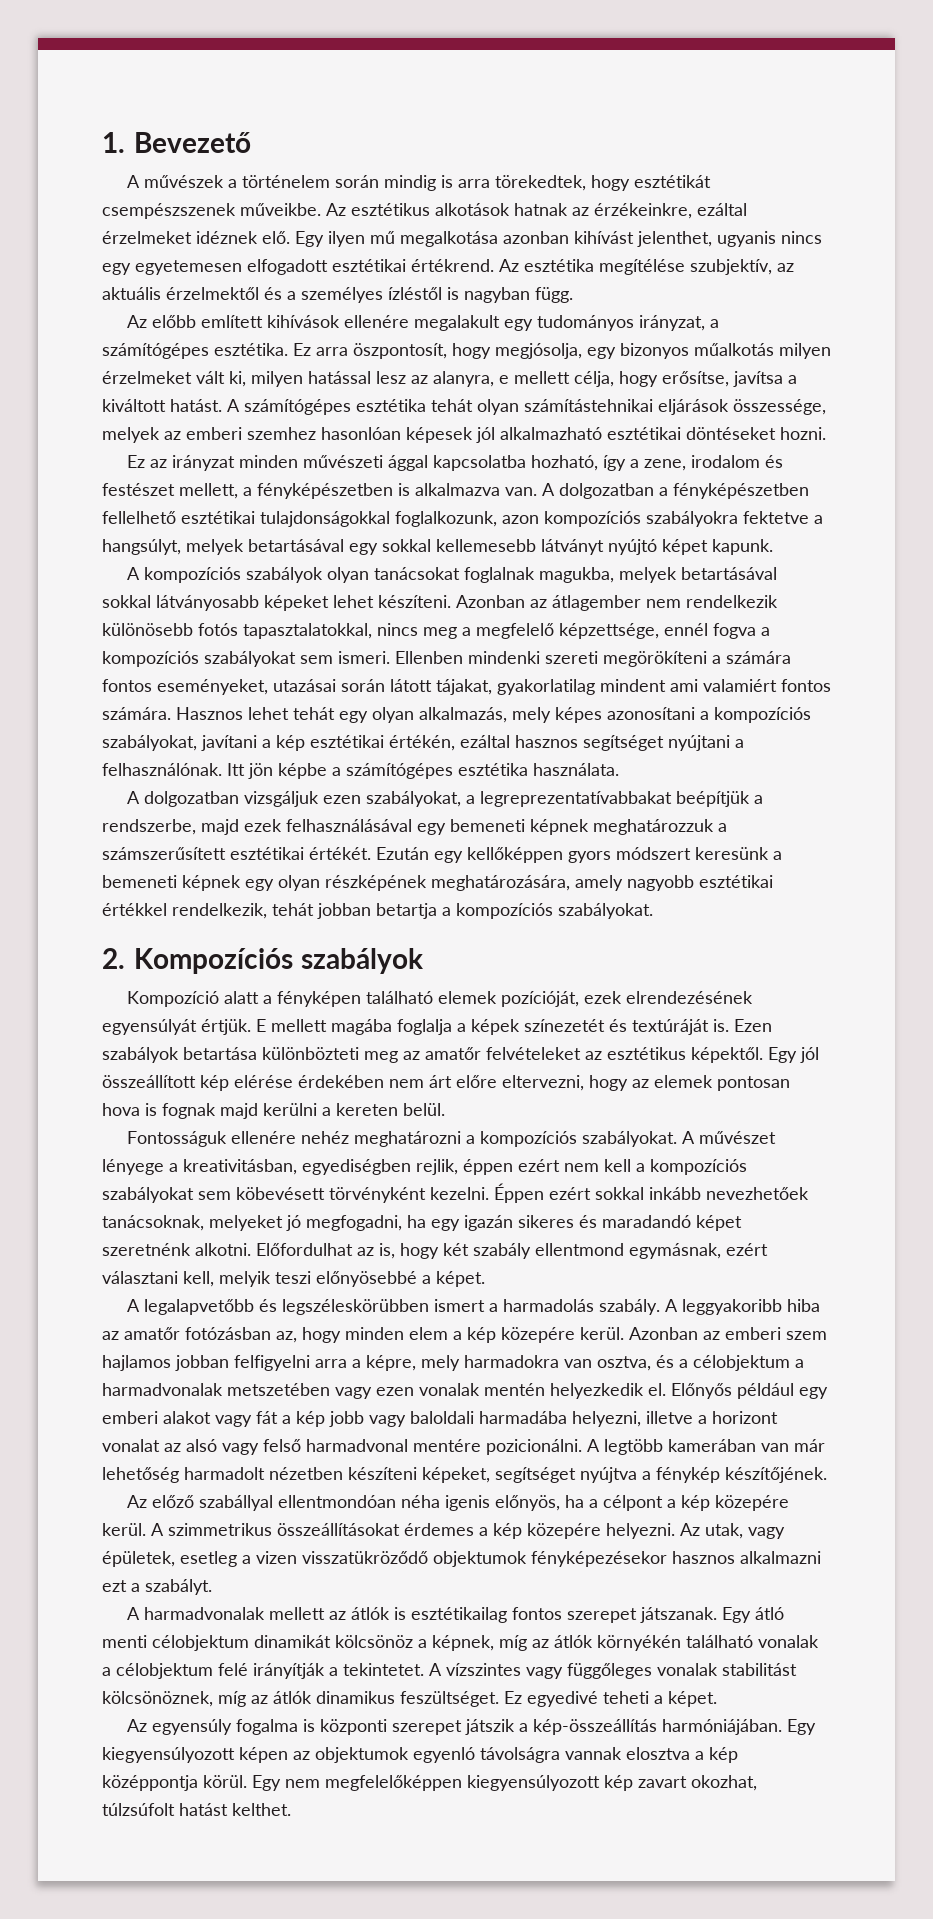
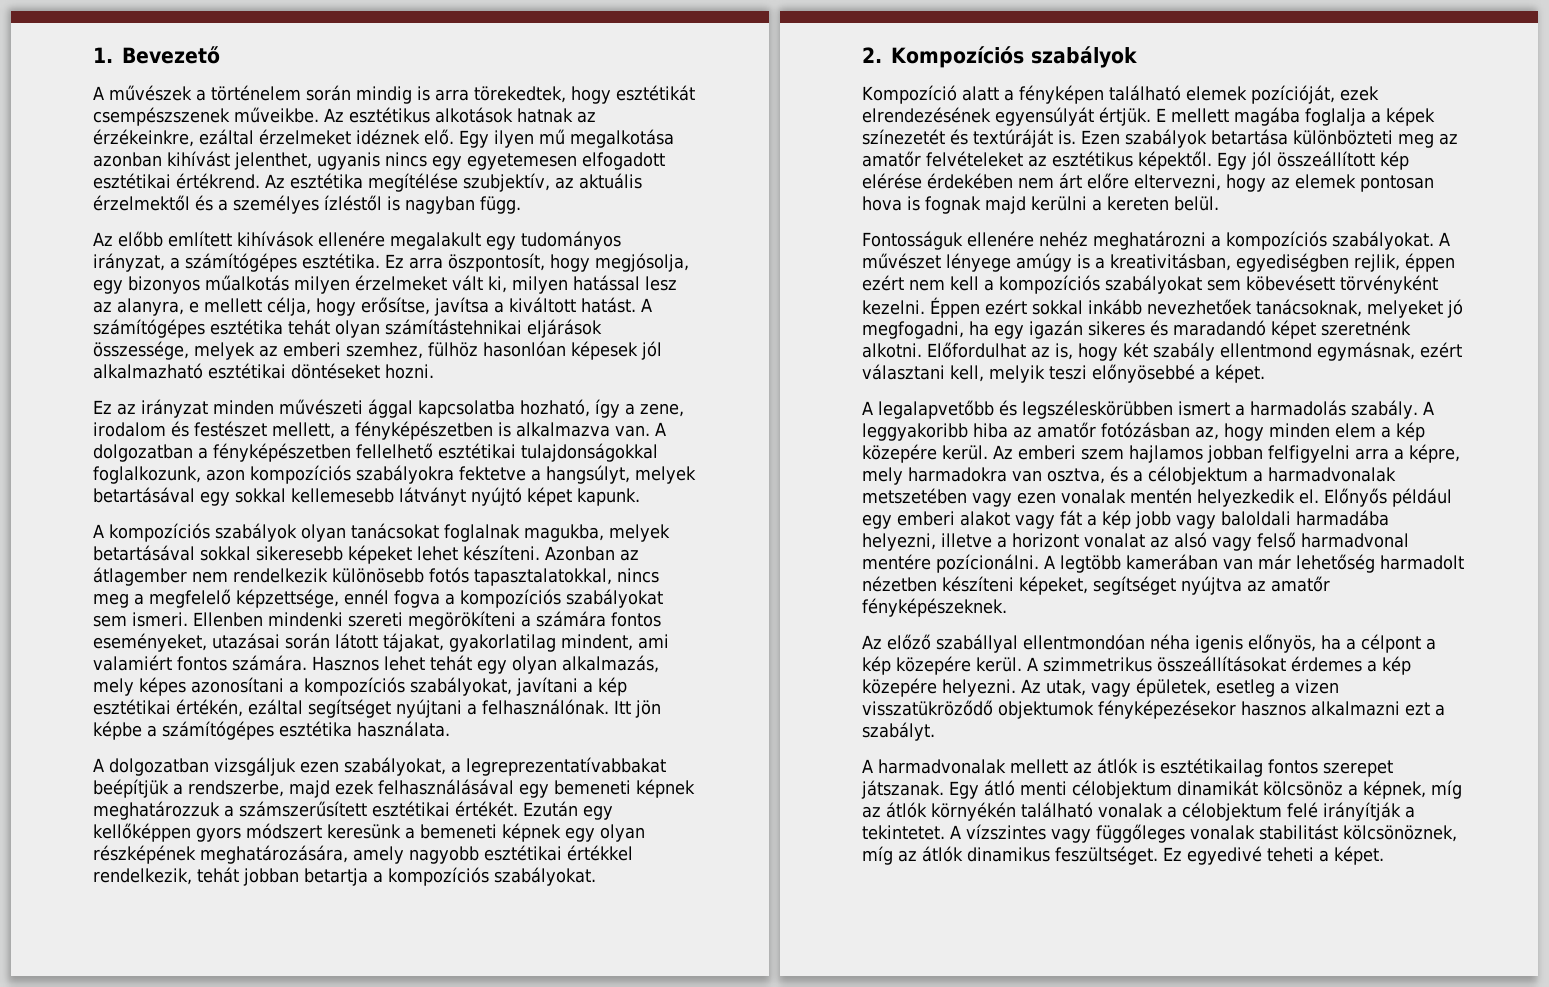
- A számítógépes esztétika tehát olyan számítástehnikai eljárások összessége, melyek az emberi szemhez hasonlóan képesek jól alkalmazható esztétikai döntéseket hozni.
+ A számítógépes esztétika tehát olyan számítástehnikai eljárások összessége, melyek az emberi szemhez, fülhöz hasonlóan képesek jól alkalmazható esztétikai döntéseket hozni.
- A kompozíciós szabályok olyan tanácsokat foglalnak magukba, melyek betartásával sokkal látványosabb képeket lehet készíteni.
+ A kompozíciós szabályok olyan tanácsokat foglalnak magukba, melyek betartásával sokkal sikeresebb képeket lehet készíteni.
- Ellenben mindenki szereti megörökíteni a számára fontos eseményeket, utazásai során látott tájakat, gyakorlatilag mindent ami valamiért fontos számára.
+ Ellenben mindenki szereti megörökíteni a számára fontos eseményeket, utazásai során látott tájakat, gyakorlatilag mindent, ami valamiért fontos számára.
- Hasznos lehet tehát egy olyan alkalmazás, mely képes azonosítani a kompozíciós szabályokat, javítani a kép esztétikai értékén, ezáltal hasznos segítséget nyújtani a felhasználónak.
+ Hasznos lehet tehát egy olyan alkalmazás, mely képes azonosítani a kompozíciós szabályokat, javítani a kép esztétikai értékén, ezáltal segítséget nyújtani a felhasználónak.
- A művészet lényege a kreativitásban, egyediségben rejlik, éppen ezért nem kell a kompozíciós szabályokat sem köbevésett törvényként kezelni.
+ A művészet lényege amúgy is a kreativitásban, egyediségben rejlik, éppen ezért nem kell a kompozíciós szabályokat sem köbevésett törvényként kezelni.
- Azonban az emberi szem hajlamos jobban felfigyelni arra a képre, mely harmadokra van osztva, és a célobjektum a harmadvonalak metszetében vagy ezen vonalak mentén helyezkedik el.
+ Az emberi szem hajlamos jobban felfigyelni arra a képre, mely harmadokra van osztva, és a célobjektum a harmadvonalak metszetében vagy ezen vonalak mentén helyezkedik el.
- Előnyős például egy emberi alakot vagy fát a kép jobb vagy baloldali harmadába helyezni, illetve a horizont vonalat az alsó vagy felső harmadvonal mentére pozicionálni.
+ Előnyős például egy emberi alakot vagy fát a kép jobb vagy baloldali harmadába helyezni, illetve a horizont vonalat az alsó vagy felső harmadvonal mentére pozícionálni.
- A legtöbb kamerában van már lehetőség harmadolt nézetben készíteni képeket, segítséget nyújtva a fénykép készítőjének.
+ A legtöbb kamerában van már lehetőség harmadolt nézetben készíteni képeket, segítséget nyújtva az amatőr fényképészeknek.
- Az egyensúly fogalma is központi szerepet játszik a kép-összeállítás harmóniájában. Egy kiegyensúlyozott képen az objektumok egyenló távolságra vannak elosztva a kép középpontja körül. Egy nem megfelelőképpen kiegyensúlyozott kép zavart okozhat, túlzsúfolt hatást kelthet.

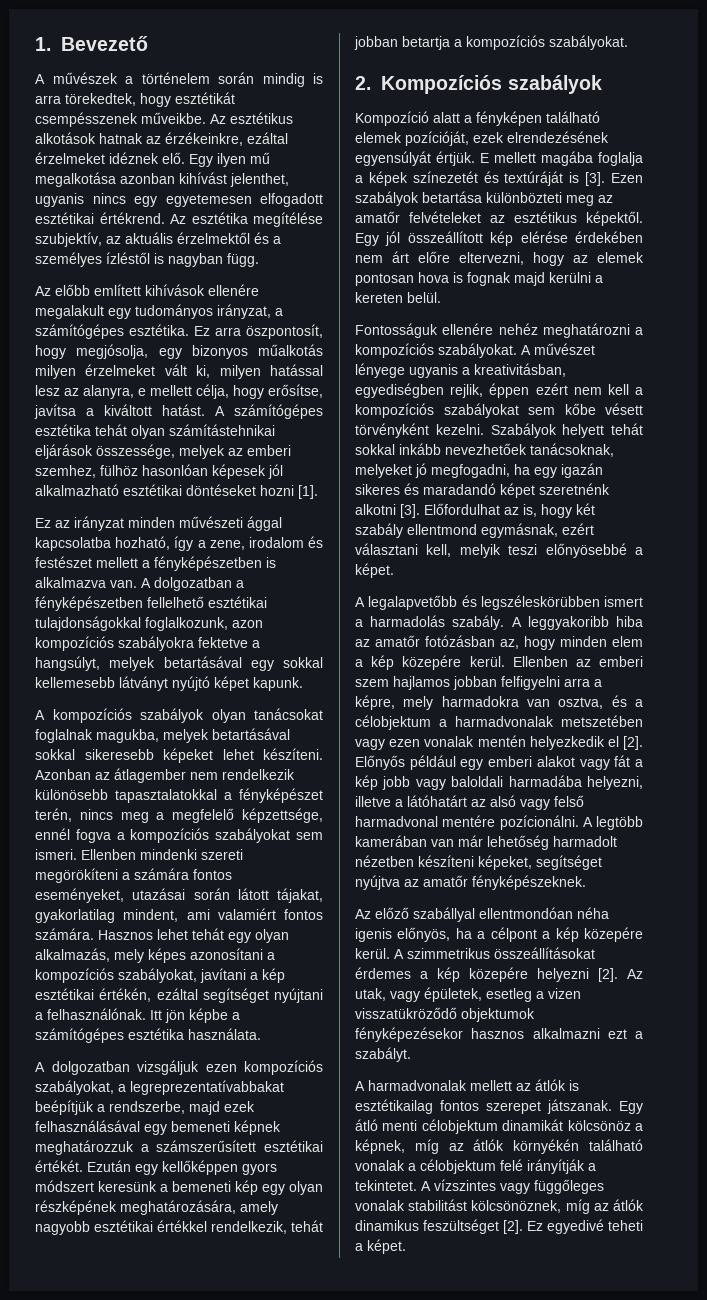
- A művészek a történelem során mindig is arra törekedtek, hogy esztétikát csempészszenek műveikbe.
+ A művészek a történelem során mindig is arra törekedtek, hogy esztétikát csempésszenek műveikbe.
- A számítógépes esztétika tehát olyan számítástehnikai eljárások összessége, melyek az emberi szemhez, fülhöz hasonlóan képesek jól alkalmazható esztétikai döntéseket hozni.
+ A számítógépes esztétika tehát olyan számítástehnikai eljárások összessége, melyek az emberi szemhez, fülhöz hasonlóan képesek jól alkalmazható esztétikai döntéseket hozni [1].
- Ez az irányzat minden művészeti ággal kapcsolatba hozható, így a zene, irodalom és festészet mellett, a fényképészetben is alkalmazva van.
+ Ez az irányzat minden művészeti ággal kapcsolatba hozható, így a zene, irodalom és festészet mellett a fényképészetben is alkalmazva van.
- Azonban az átlagember nem rendelkezik különösebb fotós tapasztalatokkal, nincs meg a megfelelő képzettsége, ennél fogva a kompozíciós szabályokat sem ismeri.
+ Azonban az átlagember nem rendelkezik különösebb tapasztalatokkal a fényképészet terén, nincs meg a megfelelő képzettsége, ennél fogva a kompozíciós szabályokat sem ismeri.
- A dolgozatban vizsgáljuk ezen szabályokat, a legreprezentatívabbakat beépítjük a rendszerbe, majd ezek felhasználásával egy bemeneti képnek meghatározzuk a számszerűsített esztétikai értékét.
+ A dolgozatban vizsgáljuk ezen kompozíciós szabályokat, a legreprezentatívabbakat beépítjük a rendszerbe, majd ezek felhasználásával egy bemeneti képnek meghatározzuk a számszerűsített esztétikai értékét.
- Ezután egy kellőképpen gyors módszert keresünk a bemeneti képnek egy olyan részképének meghatározására, amely nagyobb esztétikai értékkel rendelkezik, tehát jobban betartja a kompozíciós szabályokat.
+ Ezután egy kellőképpen gyors módszert keresünk a bemeneti kép egy olyan részképének meghatározására, amely nagyobb esztétikai értékkel rendelkezik, tehát jobban betartja a kompozíciós szabályokat.
- E mellett magába foglalja a képek színezetét és textúráját is.
+ E mellett magába foglalja a képek színezetét és textúráját is [3].
- A művészet lényege amúgy is a kreativitásban, egyediségben rejlik, éppen ezért nem kell a kompozíciós szabályokat sem köbevésett törvényként kezelni. Éppen ezért sokkal inkább nevezhetőek tanácsoknak, melyeket jó megfogadni, ha egy igazán sikeres és maradandó képet szeretnénk alkotni.
+ A művészet lényege ugyanis a kreativitásban, egyediségben rejlik, éppen ezért nem kell a kompozíciós szabályokat sem kőbe vésett törvényként kezelni. Szabályok helyett tehát sokkal inkább nevezhetőek tanácsoknak, melyeket jó megfogadni, ha egy igazán sikeres és maradandó képet szeretnénk alkotni [3].
- Az emberi szem hajlamos jobban felfigyelni arra a képre, mely harmadokra van osztva, és a célobjektum a harmadvonalak metszetében vagy ezen vonalak mentén helyezkedik el.
+ Ellenben az emberi szem hajlamos jobban felfigyelni arra a képre, mely harmadokra van osztva, és a célobjektum a harmadvonalak metszetében vagy ezen vonalak mentén helyezkedik el [2].
- Előnyős például egy emberi alakot vagy fát a kép jobb vagy baloldali harmadába helyezni, illetve a horizont vonalat az alsó vagy felső harmadvonal mentére pozícionálni.
+ Előnyős például egy emberi alakot vagy fát a kép jobb vagy baloldali harmadába helyezni, illetve a látóhatárt az alsó vagy felső harmadvonal mentére pozícionálni.
- A szimmetrikus összeállításokat érdemes a kép közepére helyezni.
+ A szimmetrikus összeállításokat érdemes a kép közepére helyezni [2].
- A vízszintes vagy függőleges vonalak stabilitást kölcsönöznek, míg az átlók dinamikus feszültséget.
+ A vízszintes vagy függőleges vonalak stabilitást kölcsönöznek, míg az átlók dinamikus feszültséget [2].

